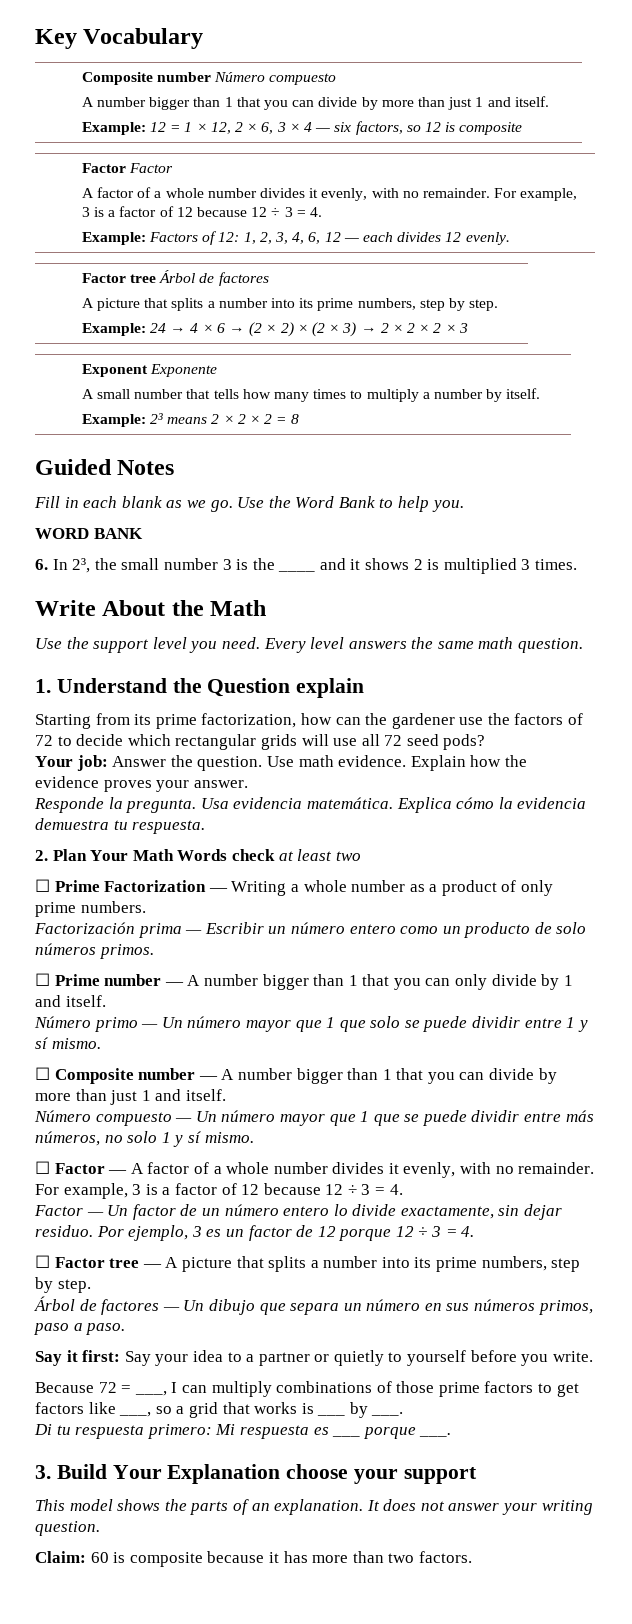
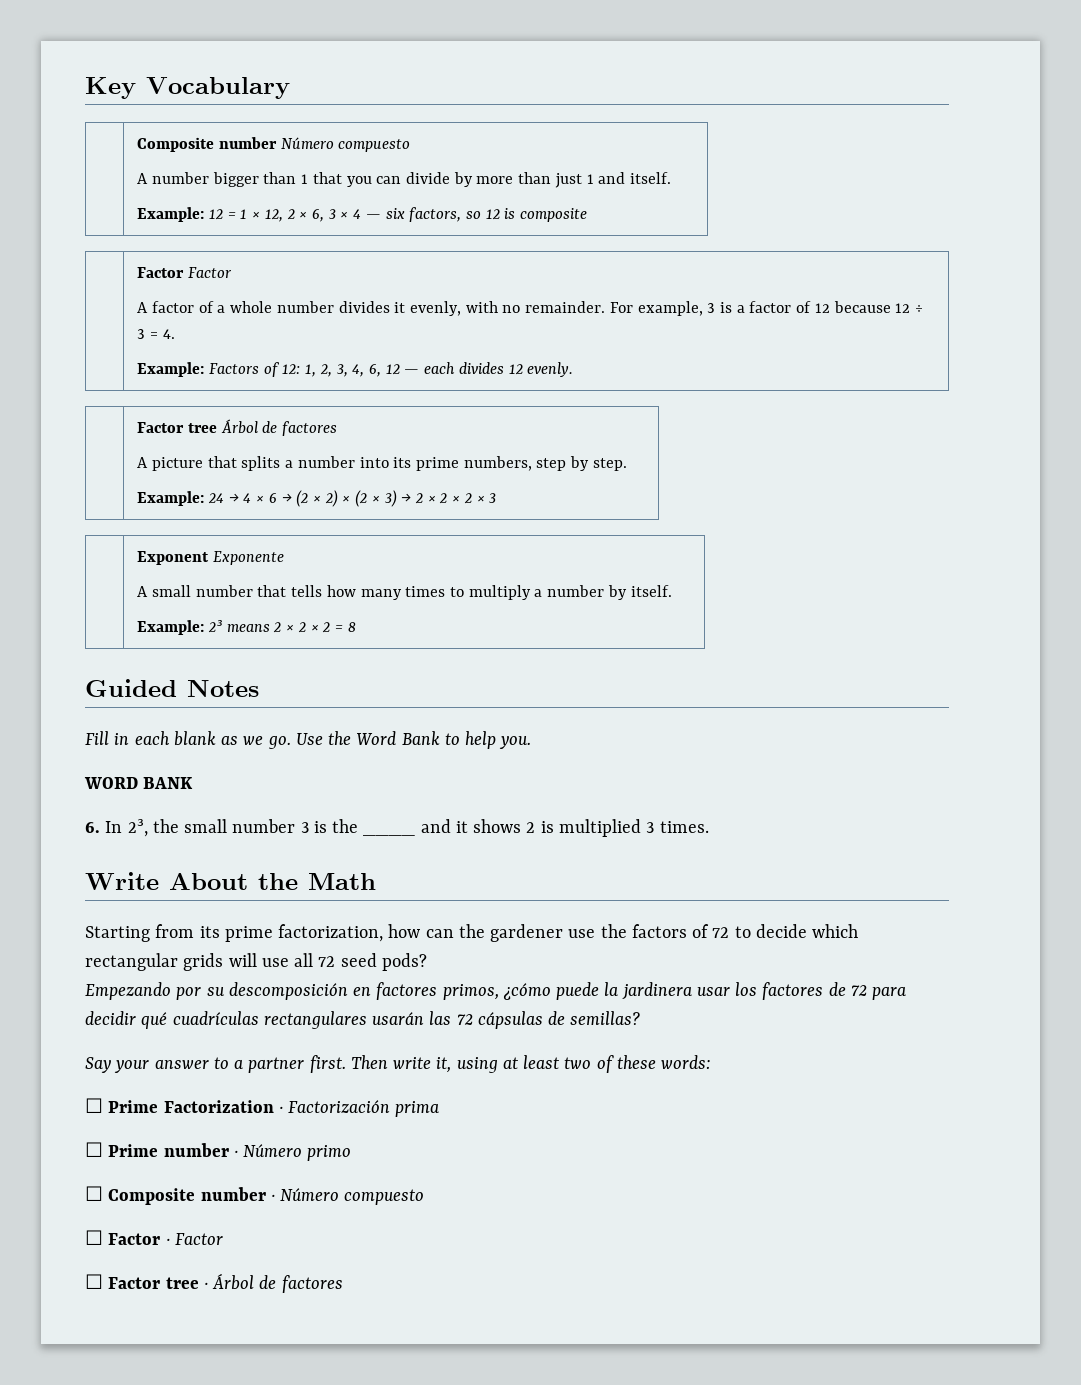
- Use the support level you need. Every level answers the same math question.
- 1. Understand the Question explain
- Your job: Answer the question. Use math evidence. Explain how the evidence proves your answer.
- Responde la pregunta. Usa evidencia matemática. Explica cómo la evidencia demuestra tu respuesta.
- 2. Plan Your Math Words check at least two
+ Empezando por su descomposición en factores primos, ¿cómo puede la jardinera usar los factores de 72 para decidir qué cuadrículas rectangulares usarán las 72 cápsulas de semillas?
+ Say your answer to a partner first. Then write it, using at least two of these words:
- ☐ Prime Factorization — Writing a whole number as a product of only prime numbers.
- Factorización prima — Escribir un número entero como un producto de solo números primos.
- ☐ Prime number — A number bigger than 1 that you can only divide by 1 and itself.
- Número primo — Un número mayor que 1 que solo se puede dividir entre 1 y sí mismo.
- ☐ Composite number — A number bigger than 1 that you can divide by more than just 1 and itself.
- Número compuesto — Un número mayor que 1 que se puede dividir entre más números, no solo 1 y sí mismo.
- ☐ Factor — A factor of a whole number divides it evenly, with no remainder. For example, 3 is a factor of 12 because 12 ÷ 3 = 4.
- Factor — Un factor de un número entero lo divide exactamente, sin dejar residuo. Por ejemplo, 3 es un factor de 12 porque 12 ÷ 3 = 4.
- ☐ Factor tree — A picture that splits a number into its prime numbers, step by step.
- Árbol de factores — Un dibujo que separa un número en sus números primos, paso a paso.
- Say it first: Say your idea to a partner or quietly to yourself before you write.
- Because 72 = ___, I can multiply combinations of those prime factors to get factors like ___, so a grid that works is ___ by ___.
- Di tu respuesta primero: Mi respuesta es ___ porque ___.
- 3. Build Your Explanation choose your support
- This model shows the parts of an explanation. It does not answer your writing question.
- Claim: 60 is composite because it has more than two factors.
+ ☐ Prime Factorization · Factorización prima
+ ☐ Prime number · Número primo
+ ☐ Composite number · Número compuesto
+ ☐ Factor · Factor
+ ☐ Factor tree · Árbol de factores

